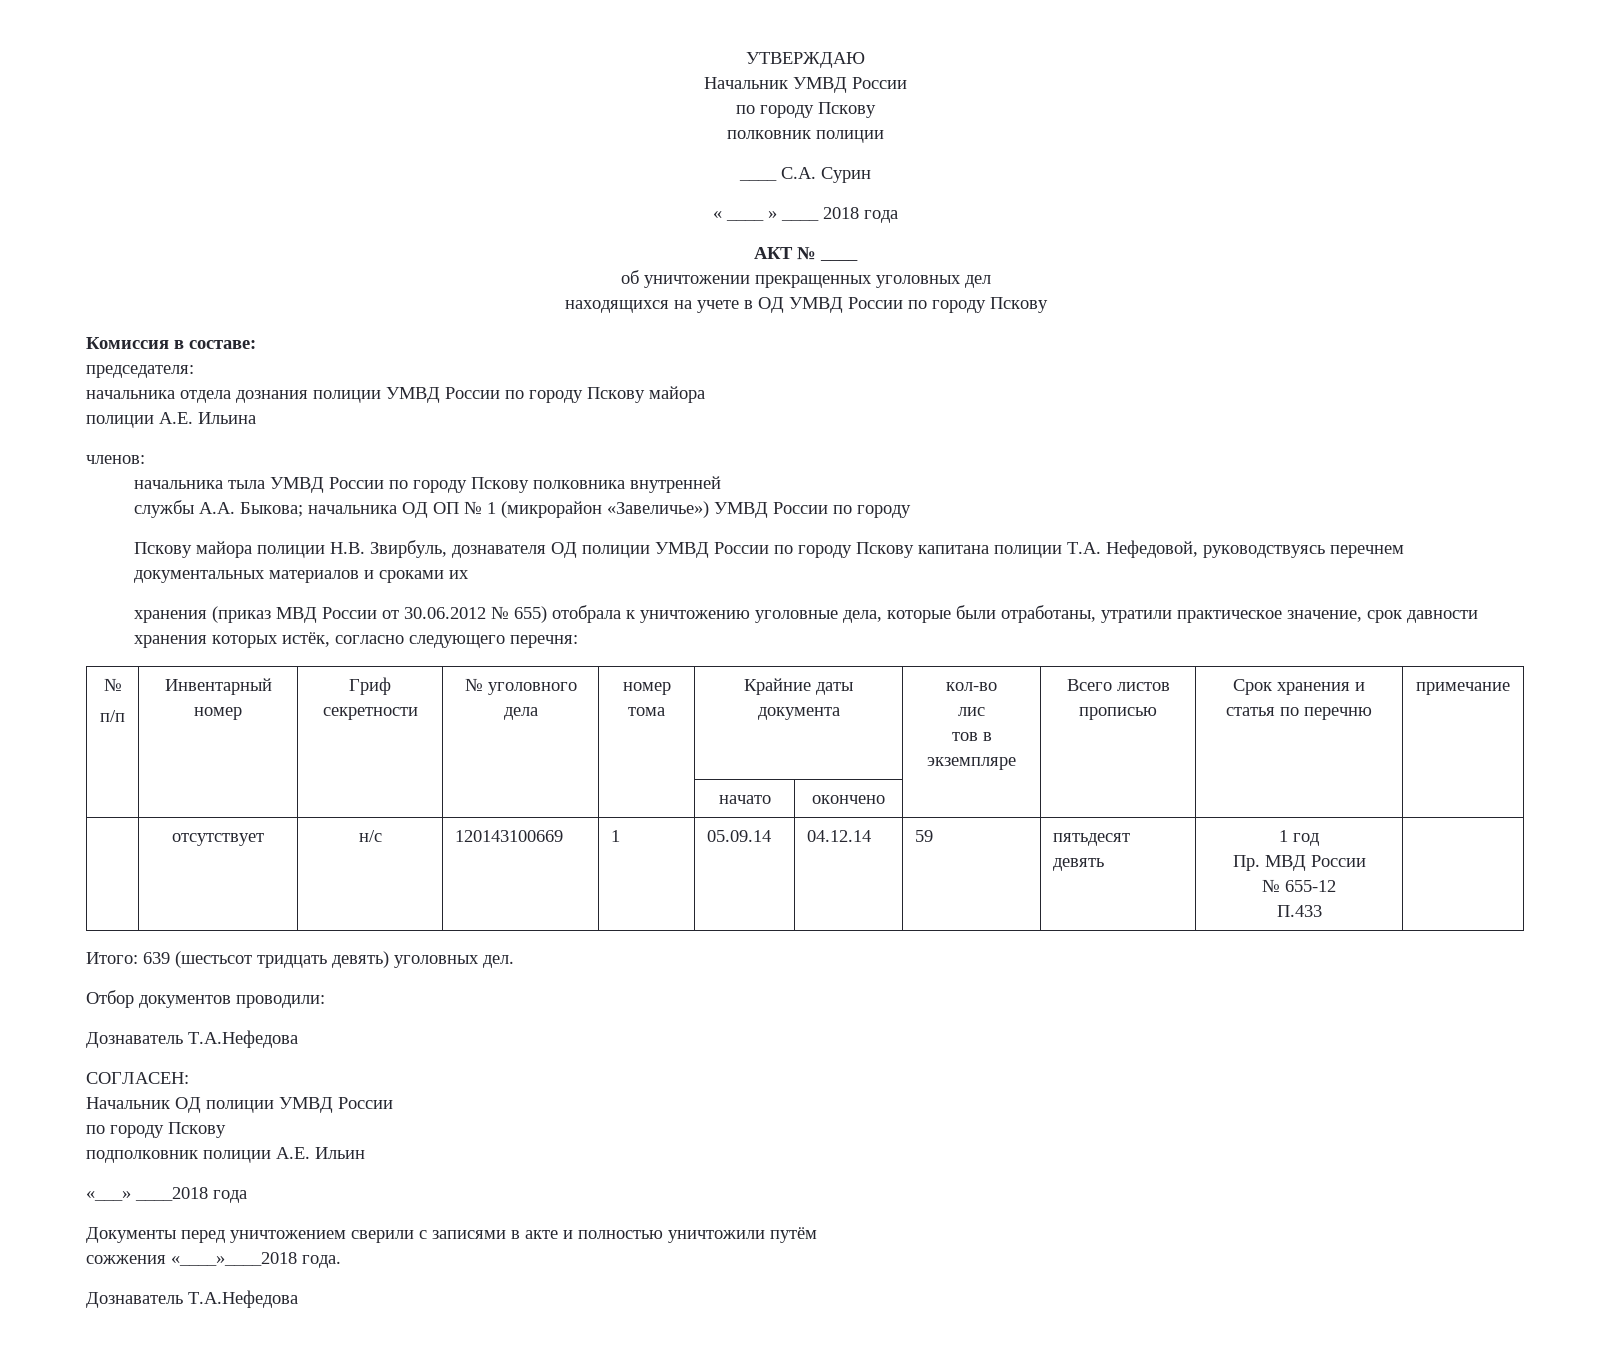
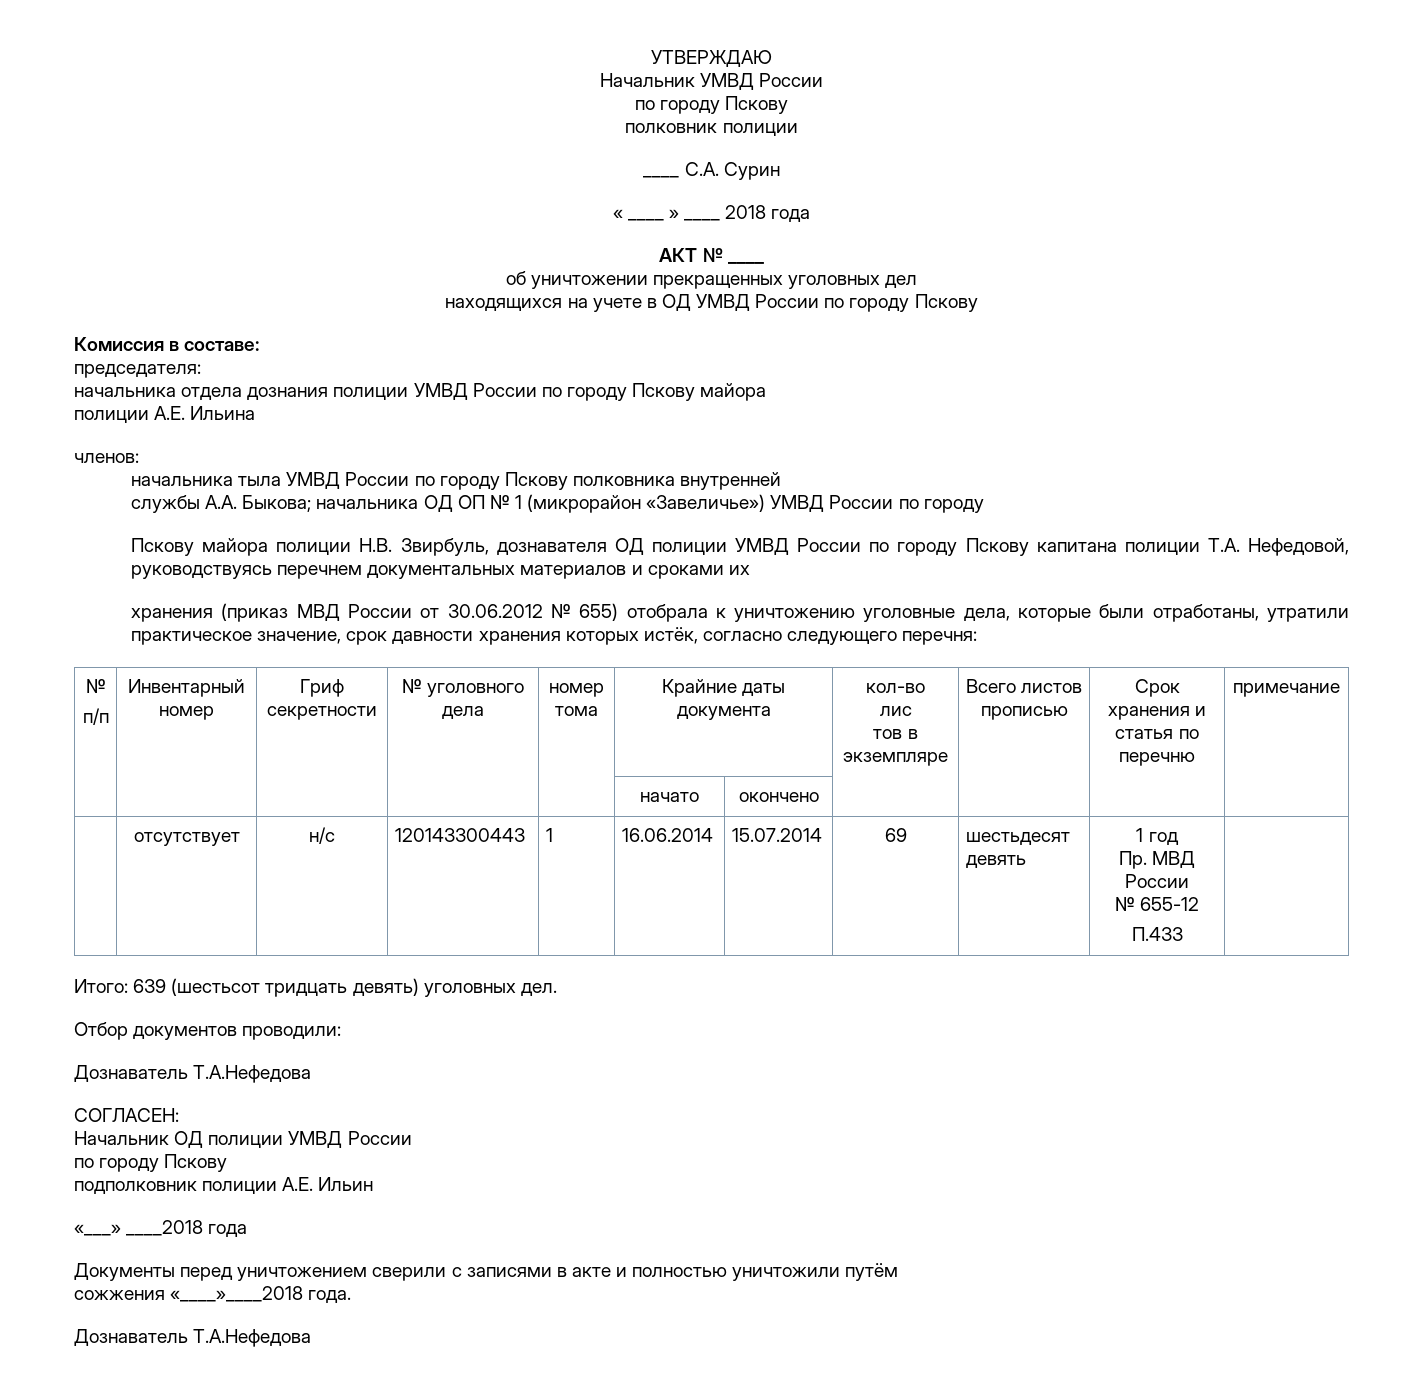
- | отсутствует | н/с | 120143100669 | 1 | 05.09.14 | 04.12.14 | 59 | пятьдесят девять | 1 год
+ | отсутствует | н/с | 120143300443 | 1 | 16.06.2014 | 15.07.2014 | 69 | шестьдесят девять | 1 год

